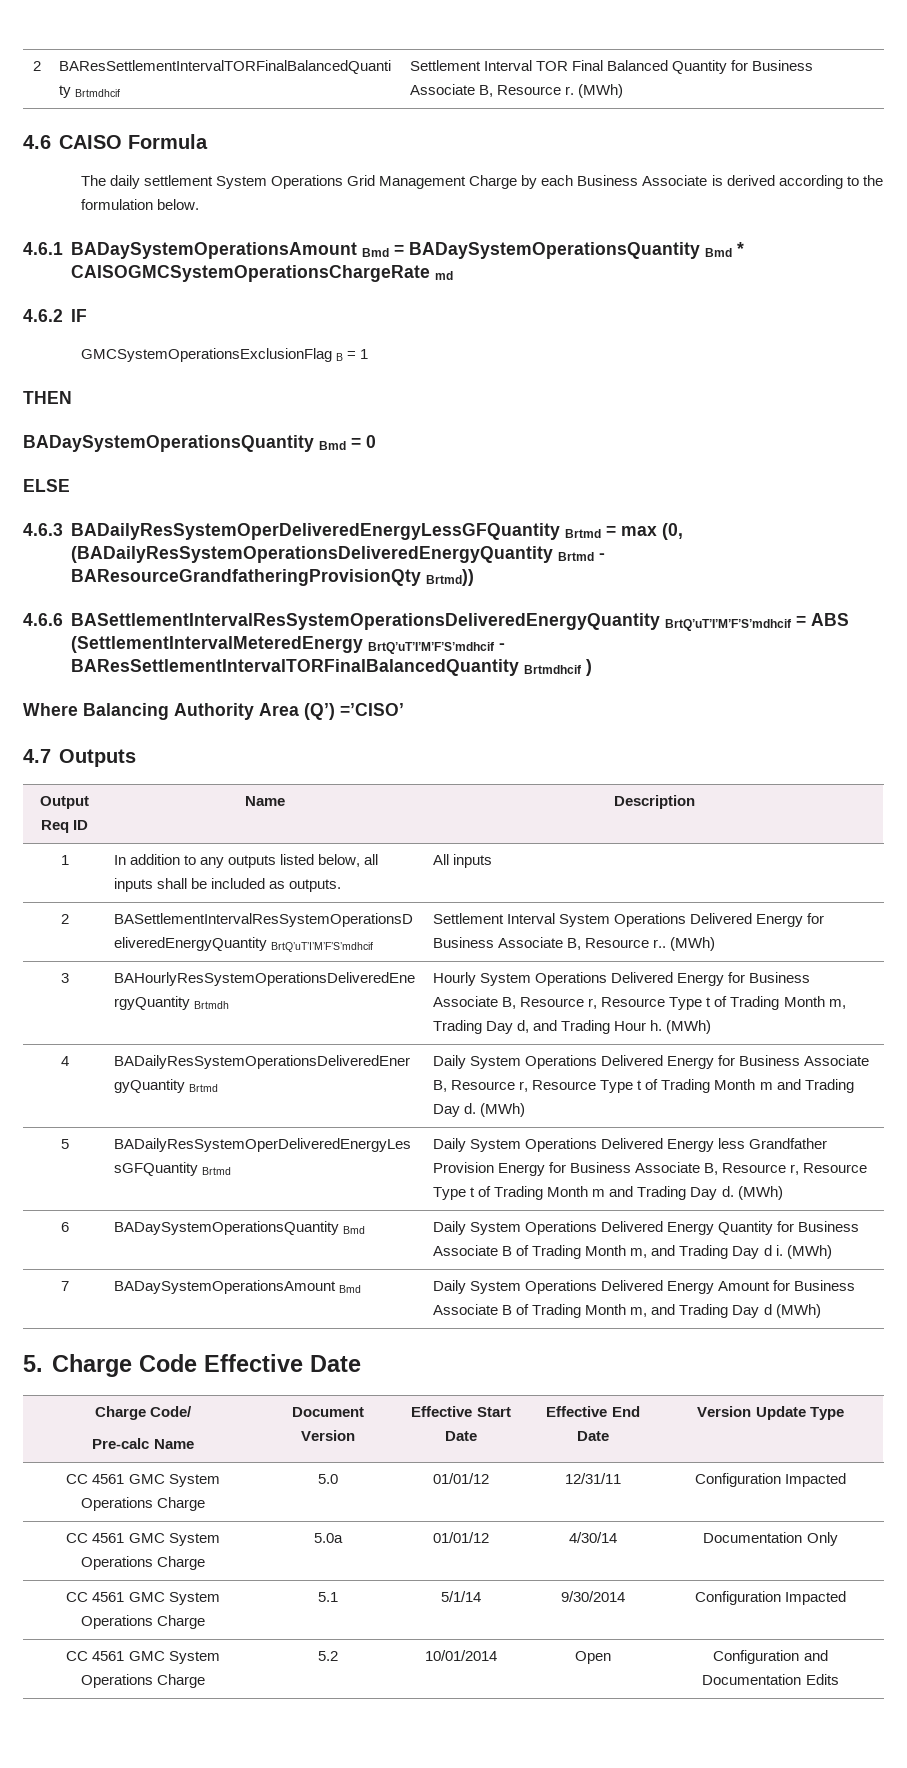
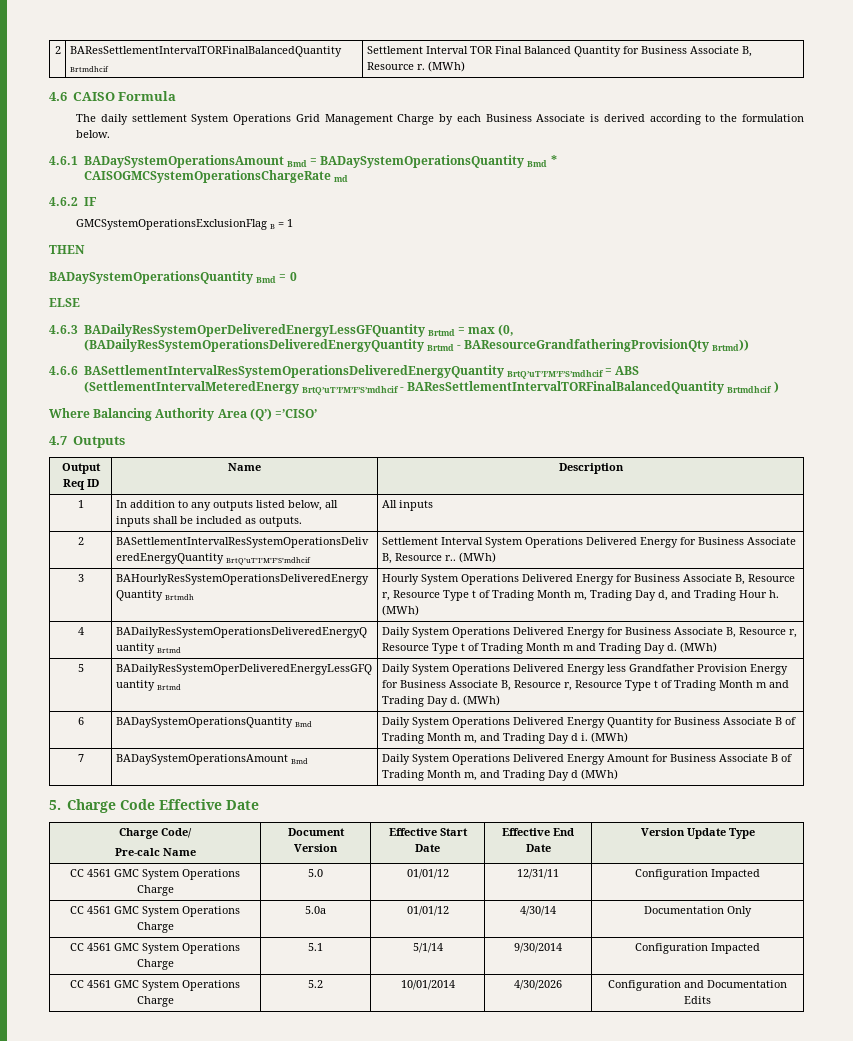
- CC 4561 GMC System Operations Charge | 5.2 | 10/01/2014 | Open | Configuration and Documentation Edits
+ CC 4561 GMC System Operations Charge | 5.2 | 10/01/2014 | 4/30/2026 | Configuration and Documentation Edits

